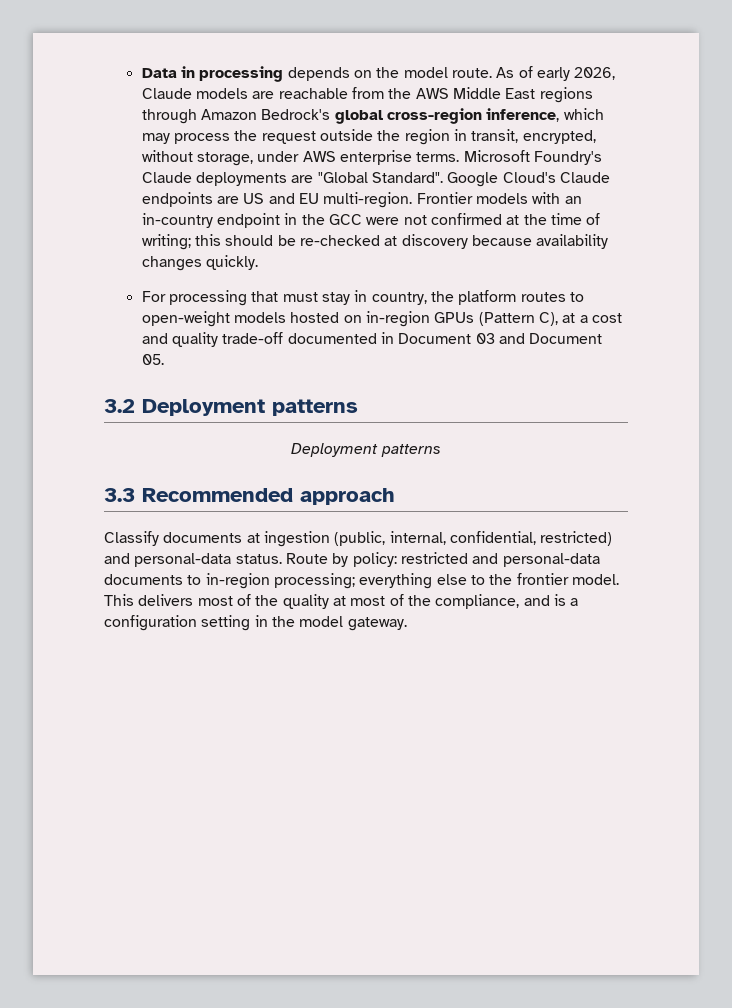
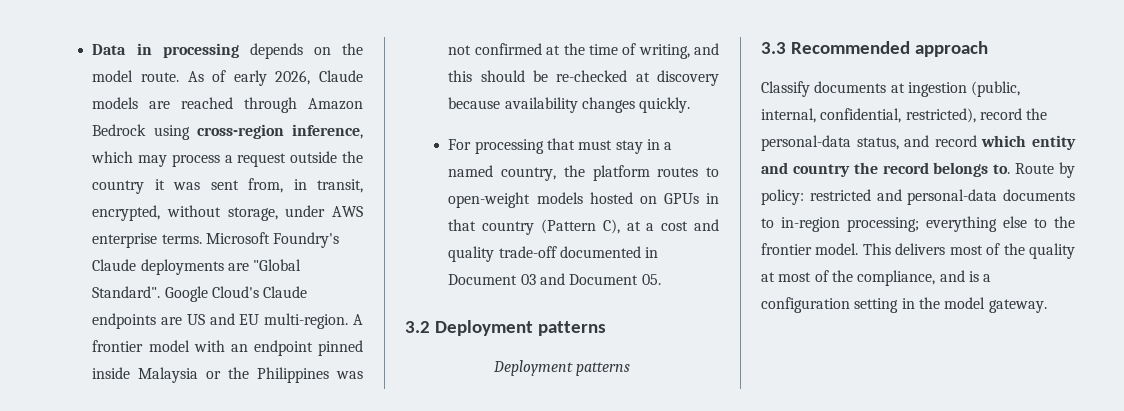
- As of early 2026, Claude models are reachable from the AWS Middle East regions through Amazon Bedrock's global cross-region inference, which may process the request outside the region in transit, encrypted, without storage, under AWS enterprise terms.
+ As of early 2026, Claude models are reached through Amazon Bedrock using cross-region inference, which may process a request outside the country it was sent from, in transit, encrypted, without storage, under AWS enterprise terms.
- Frontier models with an in-country endpoint in the GCC were not confirmed at the time of writing; this should be re-checked at discovery because availability changes quickly.
+ A frontier model with an endpoint pinned inside Malaysia or the Philippines was not confirmed at the time of writing, and this should be re-checked at discovery because availability changes quickly.
- For processing that must stay in country, the platform routes to open-weight models hosted on in-region GPUs (Pattern C), at a cost and quality trade-off documented in Document 03 and Document 05.
+ For processing that must stay in a named country, the platform routes to open-weight models hosted on GPUs in that country (Pattern C), at a cost and quality trade-off documented in Document 03 and Document 05.
- Classify documents at ingestion (public, internal, confidential, restricted) and personal-data status.
+ Classify documents at ingestion (public, internal, confidential, restricted), record the personal-data status, and record which entity and country the record belongs to.

